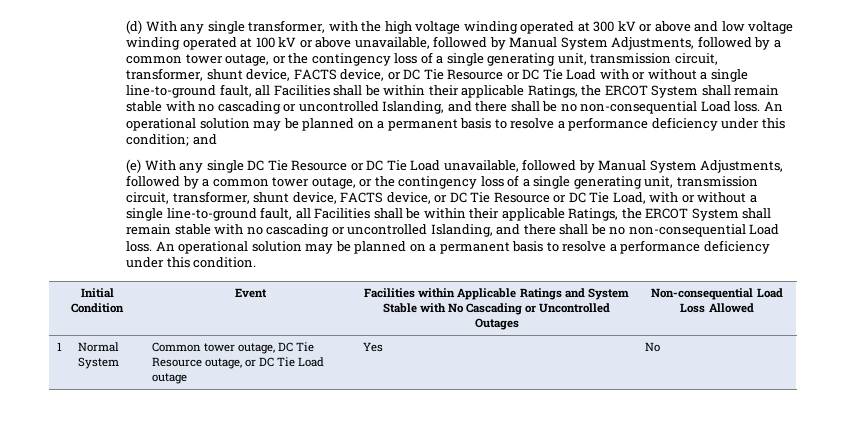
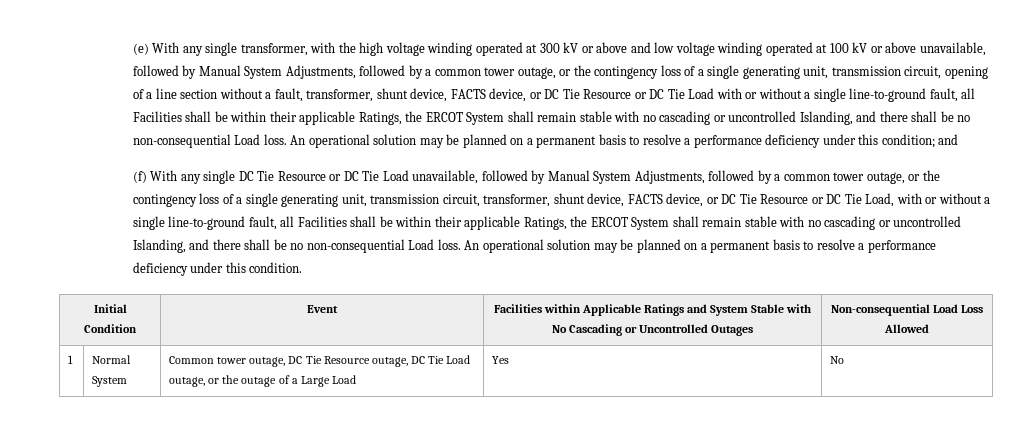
- (d) With any single transformer, with the high voltage winding operated at 300 kV or above and low voltage winding operated at 100 kV or above unavailable, followed by Manual System Adjustments, followed by a common tower outage, or the contingency loss of a single generating unit, transmission circuit, transformer, shunt device, FACTS device, or DC Tie Resource or DC Tie Load with or without a single line-to-ground fault, all Facilities shall be within their applicable Ratings, the ERCOT System shall remain stable with no cascading or uncontrolled Islanding, and there shall be no non-consequential Load loss.
+ (e) With any single transformer, with the high voltage winding operated at 300 kV or above and low voltage winding operated at 100 kV or above unavailable, followed by Manual System Adjustments, followed by a common tower outage, or the contingency loss of a single generating unit, transmission circuit, opening of a line section without a fault, transformer, shunt device, FACTS device, or DC Tie Resource or DC Tie Load with or without a single line-to-ground fault, all Facilities shall be within their applicable Ratings, the ERCOT System shall remain stable with no cascading or uncontrolled Islanding, and there shall be no non-consequential Load loss.
- (e) With any single DC Tie Resource or DC Tie Load unavailable, followed by Manual System Adjustments, followed by a common tower outage, or the contingency loss of a single generating unit, transmission circuit, transformer, shunt device, FACTS device, or DC Tie Resource or DC Tie Load, with or without a single line-to-ground fault, all Facilities shall be within their applicable Ratings, the ERCOT System shall remain stable with no cascading or uncontrolled Islanding, and there shall be no non-consequential Load loss.
+ (f) With any single DC Tie Resource or DC Tie Load unavailable, followed by Manual System Adjustments, followed by a common tower outage, or the contingency loss of a single generating unit, transmission circuit, transformer, shunt device, FACTS device, or DC Tie Resource or DC Tie Load, with or without a single line-to-ground fault, all Facilities shall be within their applicable Ratings, the ERCOT System shall remain stable with no cascading or uncontrolled Islanding, and there shall be no non-consequential Load loss.
- 1 | Normal System | Common tower outage, DC Tie Resource outage, or DC Tie Load outage | Yes | No
+ 1 | Normal System | Common tower outage, DC Tie Resource outage, DC Tie Load outage, or the outage of a Large Load | Yes | No

